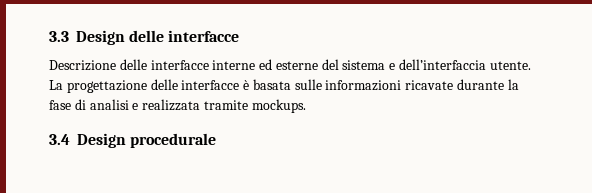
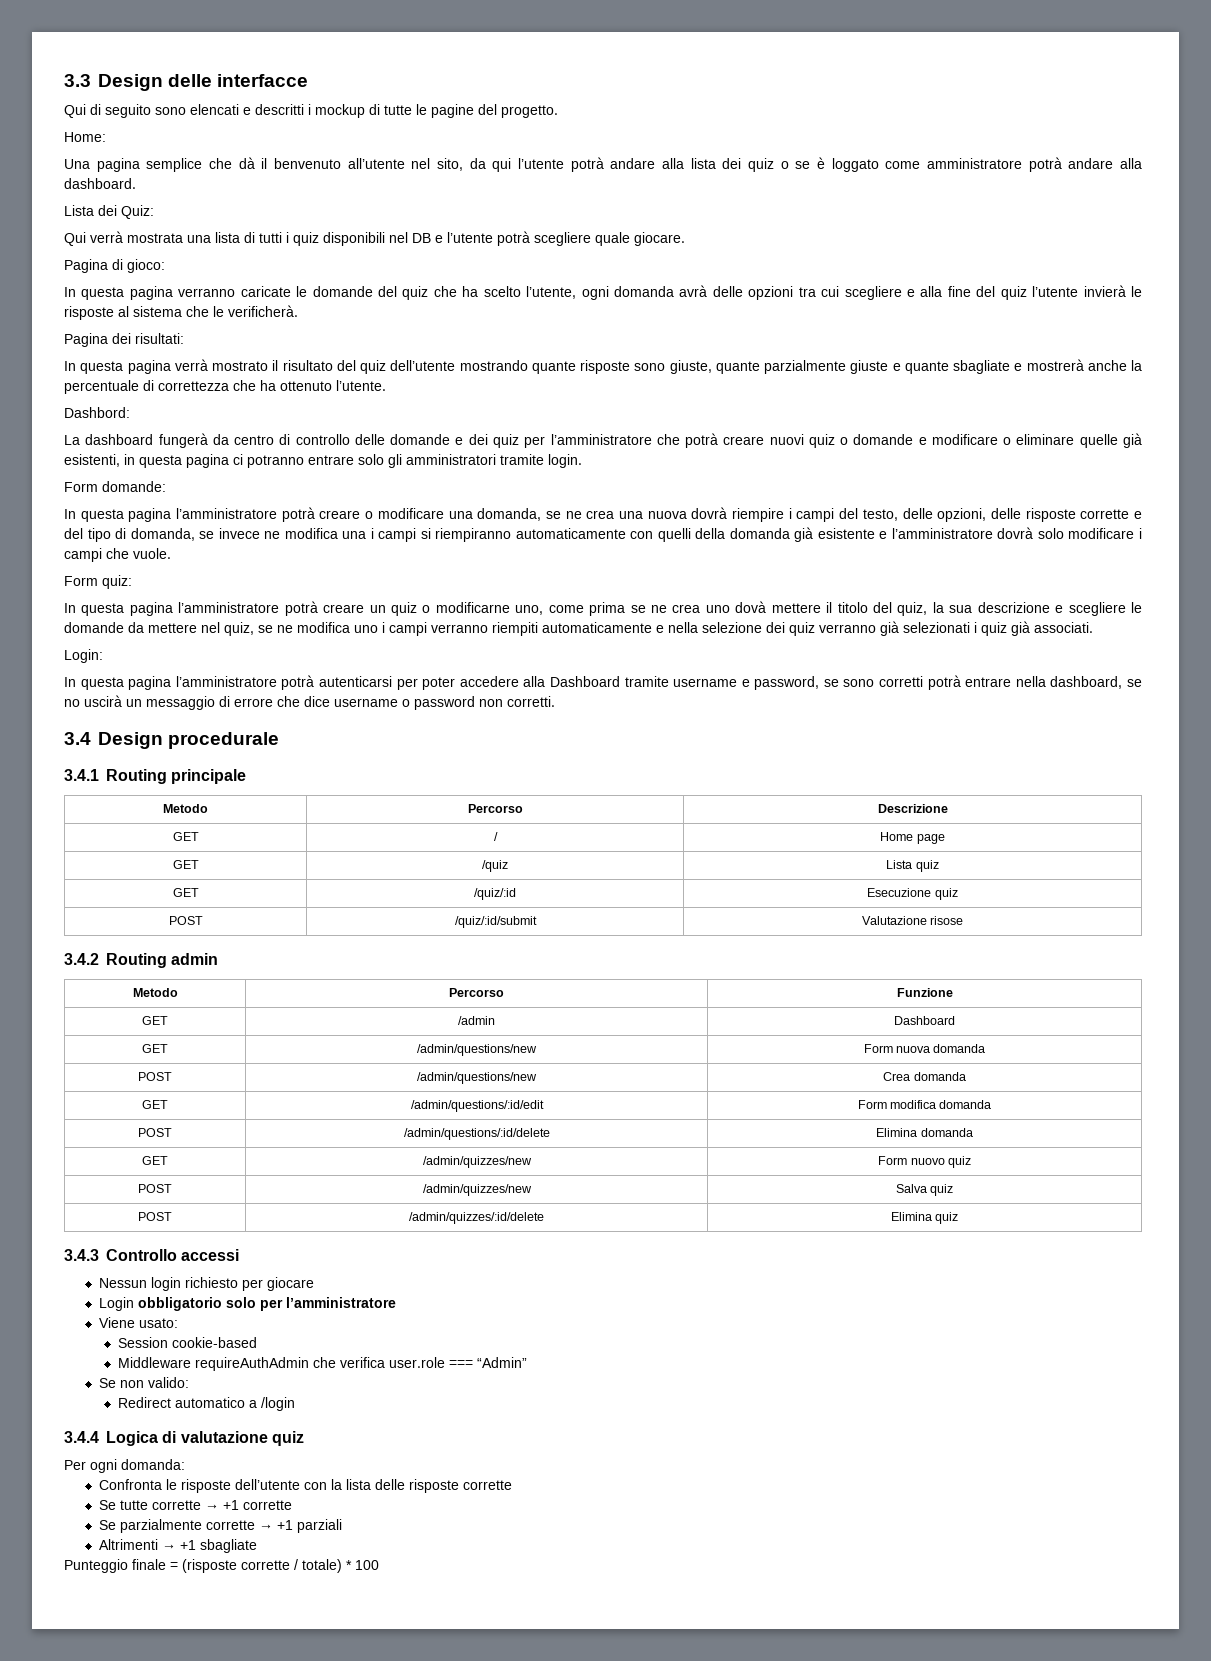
- Descrizione delle interfacce interne ed esterne del sistema e dell’interfaccia utente. La progettazione delle interfacce è basata sulle informazioni ricavate durante la fase di analisi e realizzata tramite mockups.
+ Qui di seguito sono elencati e descritti i mockup di tutte le pagine del progetto.
+ Home:
+ Una pagina semplice che dà il benvenuto all’utente nel sito, da qui l’utente potrà andare alla lista dei quiz o se è loggato come amministratore potrà andare alla dashboard.
+ Lista dei Quiz:
+ Qui verrà mostrata una lista di tutti i quiz disponibili nel DB e l’utente potrà scegliere quale giocare.
+ Pagina di gioco:
+ In questa pagina verranno caricate le domande del quiz che ha scelto l’utente, ogni domanda avrà delle opzioni tra cui scegliere e alla fine del quiz l’utente invierà le risposte al sistema che le verificherà.
+ Pagina dei risultati:
+ In questa pagina verrà mostrato il risultato del quiz dell’utente mostrando quante risposte sono giuste, quante parzialmente giuste e quante sbagliate e mostrerà anche la percentuale di correttezza che ha ottenuto l’utente.
+ Dashbord:
+ La dashboard fungerà da centro di controllo delle domande e dei quiz per l’amministratore che potrà creare nuovi quiz o domande e modificare o eliminare quelle già esistenti, in questa pagina ci potranno entrare solo gli amministratori tramite login.
+ Form domande:
+ In questa pagina l’amministratore potrà creare o modificare una domanda, se ne crea una nuova dovrà riempire i campi del testo, delle opzioni, delle risposte corrette e del tipo di domanda, se invece ne modifica una i campi si riempiranno automaticamente con quelli della domanda già esistente e l’amministratore dovrà solo modificare i campi che vuole.
+ Form quiz:
+ In questa pagina l’amministratore potrà creare un quiz o modificarne uno, come prima se ne crea uno dovà mettere il titolo del quiz, la sua descrizione e scegliere le domande da mettere nel quiz, se ne modifica uno i campi verranno riempiti automaticamente e nella selezione dei quiz verranno già selezionati i quiz già associati.
+ Login:
+ In questa pagina l’amministratore potrà autenticarsi per poter accedere alla Dashboard tramite username e password, se sono corretti potrà entrare nella dashboard, se no uscirà un messaggio di errore che dice username o password non corretti.
  3.4 Design procedurale
+ 3.4.1 Routing principale
+ Metodo | Percorso | Descrizione
+ GET | / | Home page
+ GET | /quiz | Lista quiz
+ GET | /quiz/:id | Esecuzione quiz
+ POST | /quiz/:id/submit | Valutazione risose
+ 3.4.2 Routing admin
+ Metodo | Percorso | Funzione
+ GET | /admin | Dashboard
+ GET | /admin/questions/new | Form nuova domanda
+ POST | /admin/questions/new | Crea domanda
+ GET | /admin/questions/:id/edit | Form modifica domanda
+ POST | /admin/questions/:id/delete | Elimina domanda
+ GET | /admin/quizzes/new | Form nuovo quiz
+ POST | /admin/quizzes/new | Salva quiz
+ POST | /admin/quizzes/:id/delete | Elimina quiz
+ 3.4.3 Controllo accessi
+ Nessun login richiesto per giocare
+ Login obbligatorio solo per l’amministratore
+ Viene usato:
+ Session cookie-based
+ Middleware requireAuthAdmin che verifica user.role === “Admin”
+ Se non valido:
+ Redirect automatico a /login
+ 3.4.4 Logica di valutazione quiz
+ Per ogni domanda:
+ Confronta le risposte dell’utente con la lista delle risposte corrette
+ Se tutte corrette → +1 corrette
+ Se parzialmente corrette → +1 parziali
+ Altrimenti → +1 sbagliate
+ Punteggio finale = (risposte corrette / totale) * 100

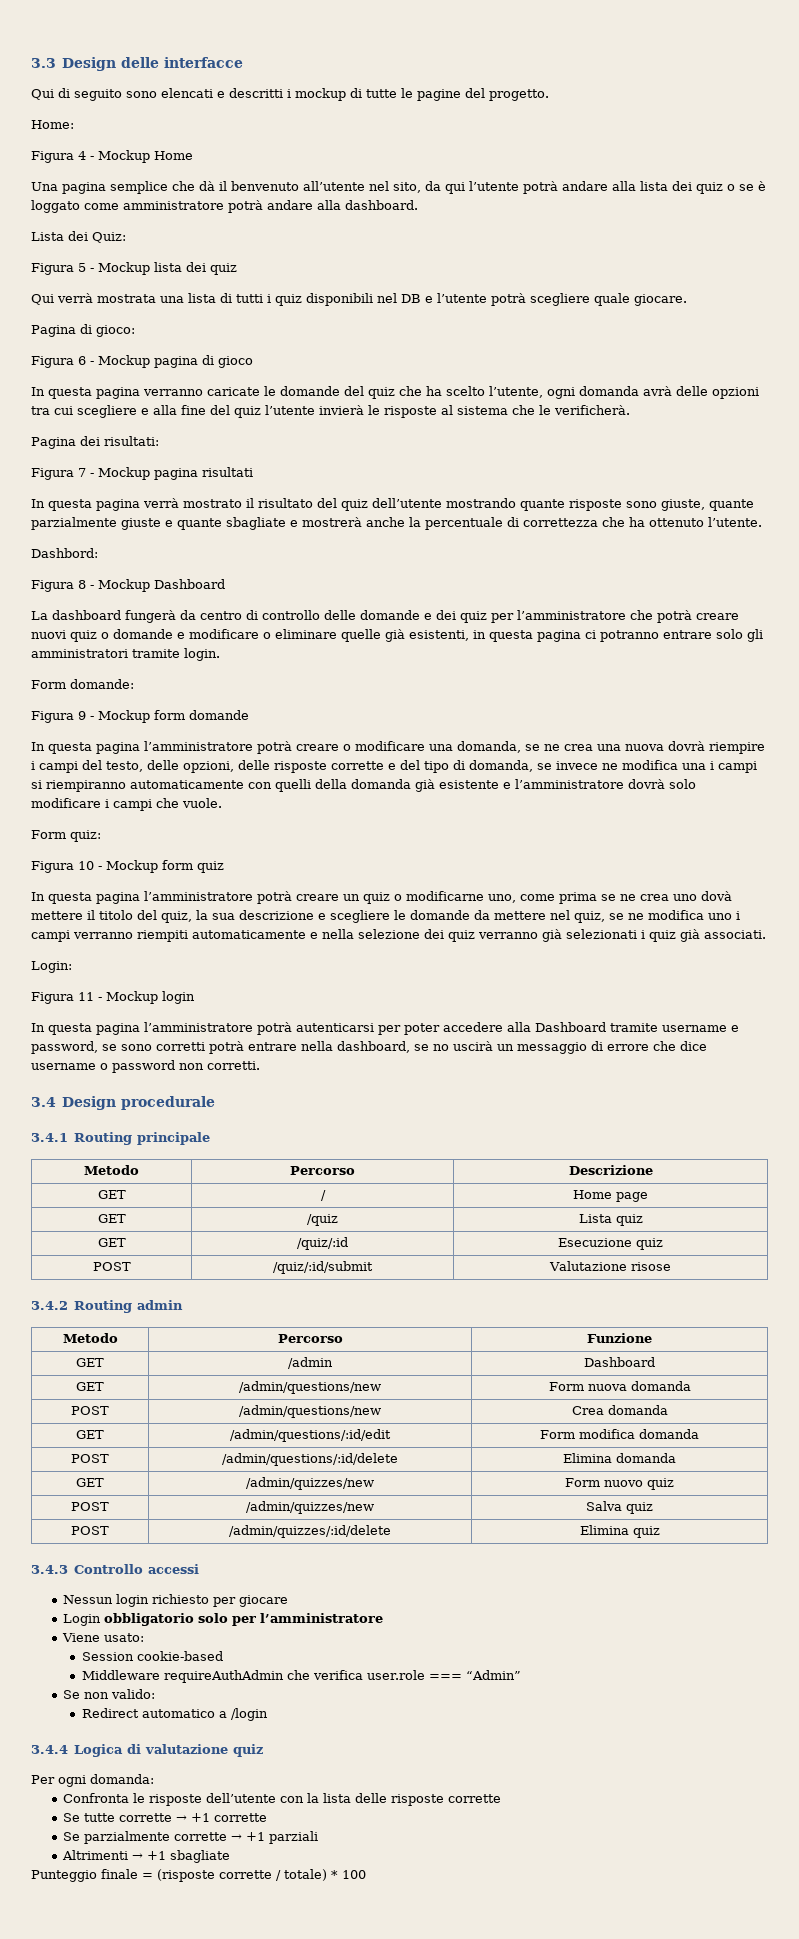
+ Figura 4 - Mockup Home
+ Figura 5 - Mockup lista dei quiz
+ Figura 6 - Mockup pagina di gioco
+ Figura 7 - Mockup pagina risultati
+ Figura 8 - Mockup Dashboard
+ Figura 9 - Mockup form domande
+ Figura 10 - Mockup form quiz
+ Figura 11 - Mockup login

